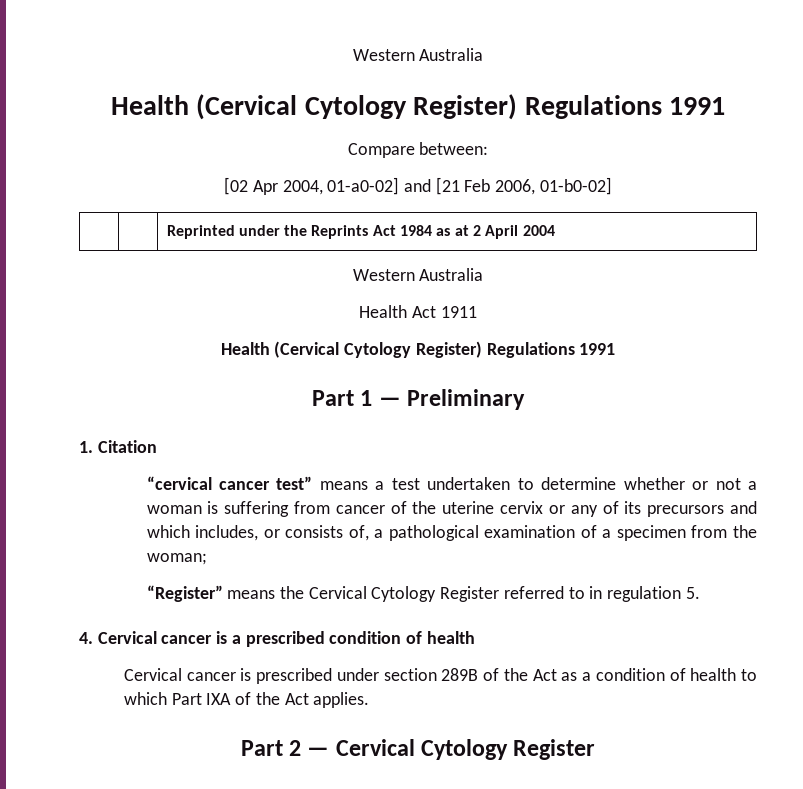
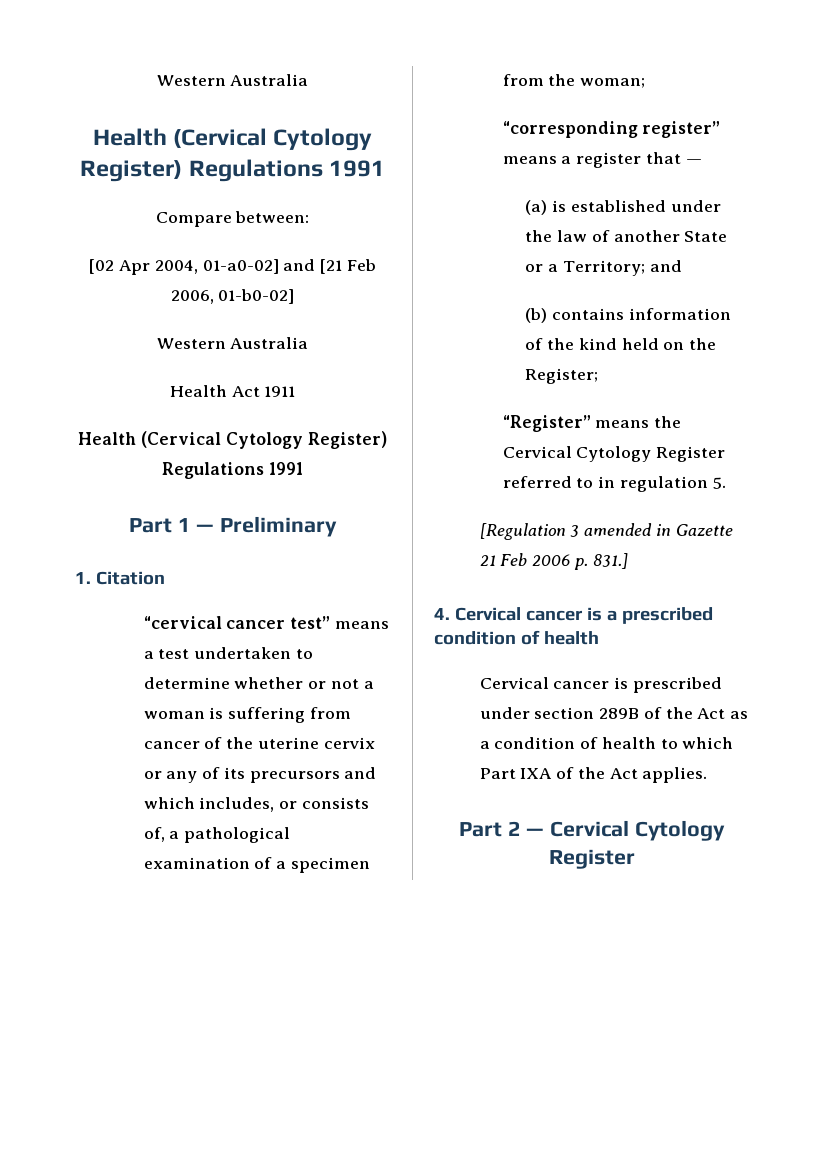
- | | Reprinted under the Reprints Act 1984 as at 2 April 2004
+ “corresponding register” means a register that —
+ (a) is established under the law of another State or a Territory; and
+ (b) contains information of the kind held on the Register;
+ [Regulation 3 amended in Gazette 21 Feb 2006 p. 831.]

